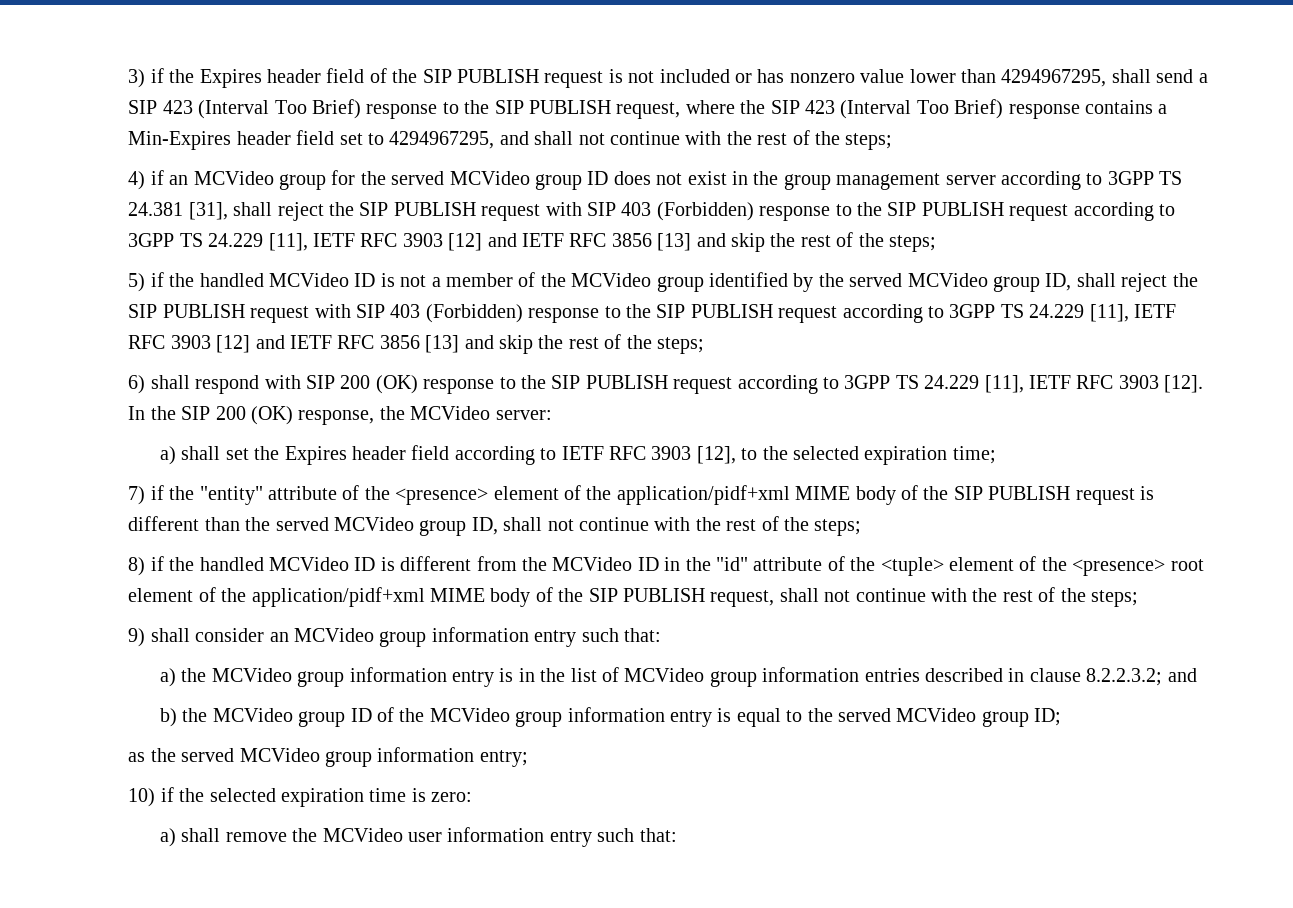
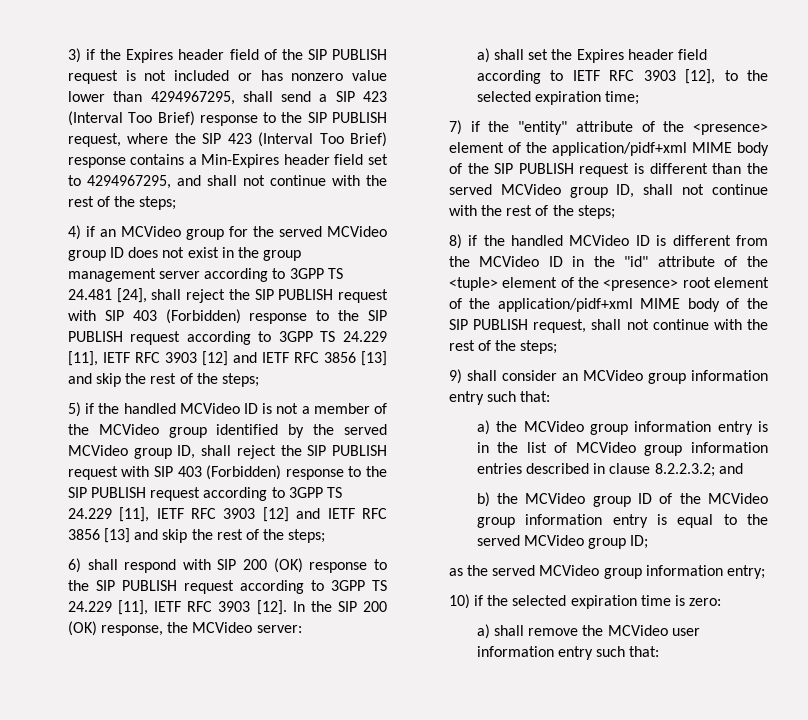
- 4) if an MCVideo group for the served MCVideo group ID does not exist in the group management server according to 3GPP TS 24.381 [31], shall reject the SIP PUBLISH request with SIP 403 (Forbidden) response to the SIP PUBLISH request according to 3GPP TS 24.229 [11], IETF RFC 3903 [12] and IETF RFC 3856 [13] and skip the rest of the steps;
+ 4) if an MCVideo group for the served MCVideo group ID does not exist in the group management server according to 3GPP TS 24.481 [24], shall reject the SIP PUBLISH request with SIP 403 (Forbidden) response to the SIP PUBLISH request according to 3GPP TS 24.229 [11], IETF RFC 3903 [12] and IETF RFC 3856 [13] and skip the rest of the steps;

